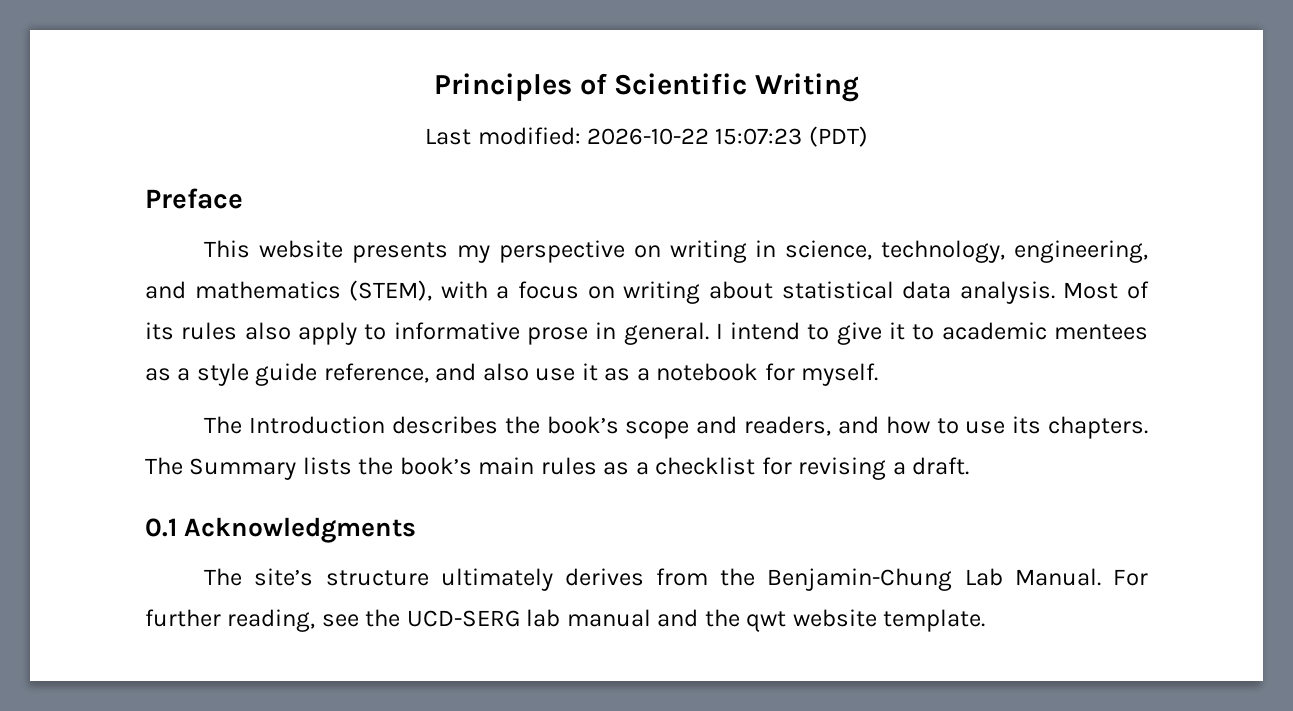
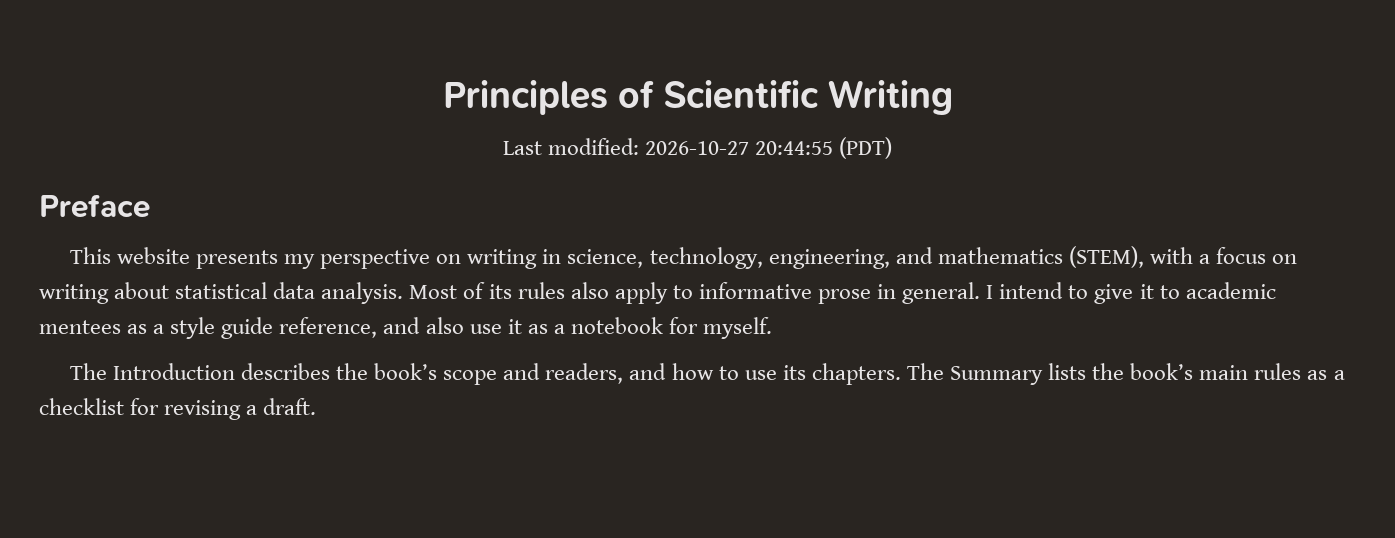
- Last modified: 2026-10-22 15:07:23 (PDT)
+ Last modified: 2026-10-27 20:44:55 (PDT)
- 0.1 Acknowledgments
- The site’s structure ultimately derives from the Benjamin-Chung Lab Manual. For further reading, see the UCD-SERG lab manual and the qwt website template.

